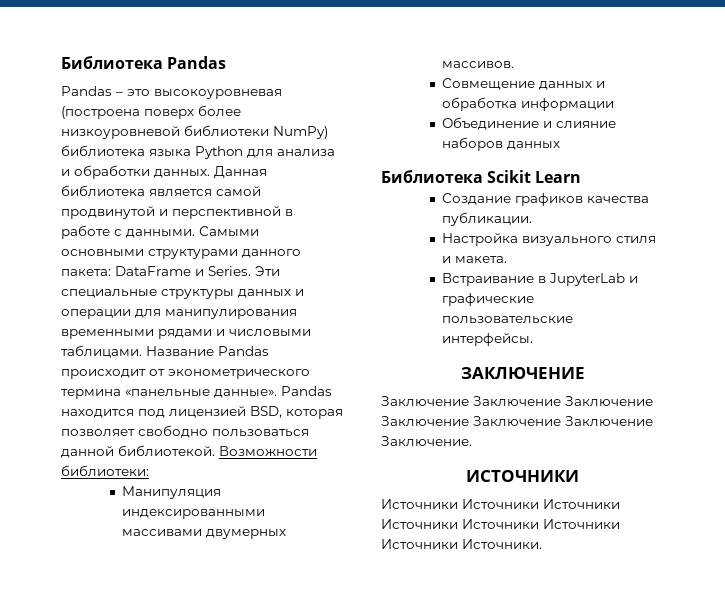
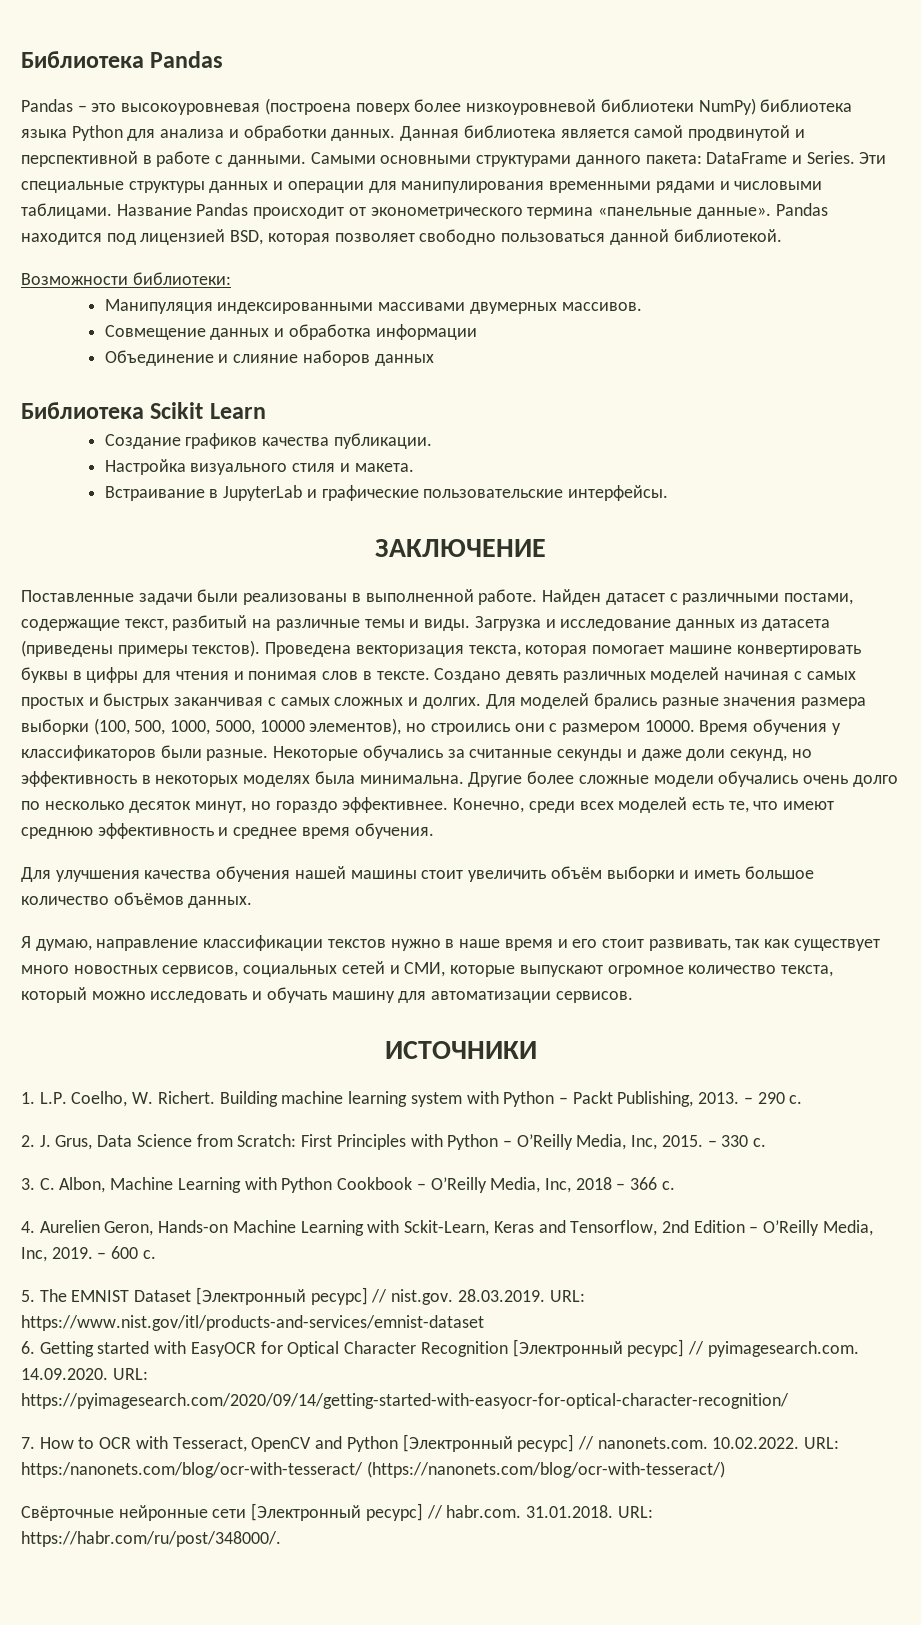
- Pandas находится под лицензией BSD, которая позволяет свободно пользоваться данной библиотекой. Возможности библиотеки:
+ Pandas находится под лицензией BSD, которая позволяет свободно пользоваться данной библиотекой.
+ Возможности библиотеки:
- Заключение Заключение Заключение Заключение Заключение Заключение Заключение.
+ Поставленные задачи были реализованы в выполненной работе. Найден датасет с различными постами, содержащие текст, разбитый на различные темы и виды. Загрузка и исследование данных из датасета (приведены примеры текстов). Проведена векторизация текста, которая помогает машине конвертировать буквы в цифры для чтения и понимая слов в тексте. Создано девять различных моделей начиная с самых простых и быстрых заканчивая с самых сложных и долгих. Для моделей брались разные значения размера выборки (100, 500, 1000, 5000, 10000 элементов), но строились они с размером 10000. Время обучения у классификаторов были разные. Некоторые обучались за считанные секунды и даже доли секунд, но эффективность в некоторых моделях была минимальна. Другие более сложные модели обучались очень долго по несколько десяток минут, но гораздо эффективнее. Конечно, среди всех моделей есть те, что имеют среднюю эффективность и среднее время обучения.
+ Для улучшения качества обучения нашей машины стоит увеличить объём выборки и иметь большое количество объёмов данных.
+ Я думаю, направление классификации текстов нужно в наше время и его стоит развивать, так как существует много новостных сервисов, социальных сетей и СМИ, которые выпускают огромное количество текста, который можно исследовать и обучать машину для автоматизации сервисов.
  ИСТОЧНИКИ
- Источники Источники Источники Источники Источники Источники Источники Источники.
+ 1. L.P. Coelho, W. Richert. Building machine learning system with Python – Packt Publishing, 2013. – 290 с.
+ 2. J. Grus, Data Science from Scratch: First Principles with Python – O’Reilly Media, Inc, 2015. – 330 с.
+ 3. C. Albon, Machine Learning with Python Cookbook – O’Reilly Media, Inc, 2018 – 366 с.
+ 4. Aurelien Geron, Hands-on Machine Learning with Sckit-Learn, Keras and Tensorflow, 2nd Edition – O’Reilly Media, Inc, 2019. – 600 с.
+ 5. The EMNIST Dataset [Электронный ресурс] // nist.gov. 28.03.2019. URL: https://www.nist.gov/itl/products-and-services/emnist-dataset
+ 6. Getting started with EasyOCR for Optical Character Recognition [Электронный ресурс] // pyimagesearch.com. 14.09.2020. URL: https://pyimagesearch.com/2020/09/14/getting-started-with-easyocr-for-optical-character-recognition/
+ 7. How to OCR with Tesseract, OpenCV and Python [Электронный ресурс] // nanonets.com. 10.02.2022. URL: https:/nanonets.com/blog/ocr-with-tesseract/ (https://nanonets.com/blog/ocr-with-tesseract/)
+ Свёрточные нейронные сети [Электронный ресурс] // habr.com. 31.01.2018. URL: https://habr.com/ru/post/348000/.

